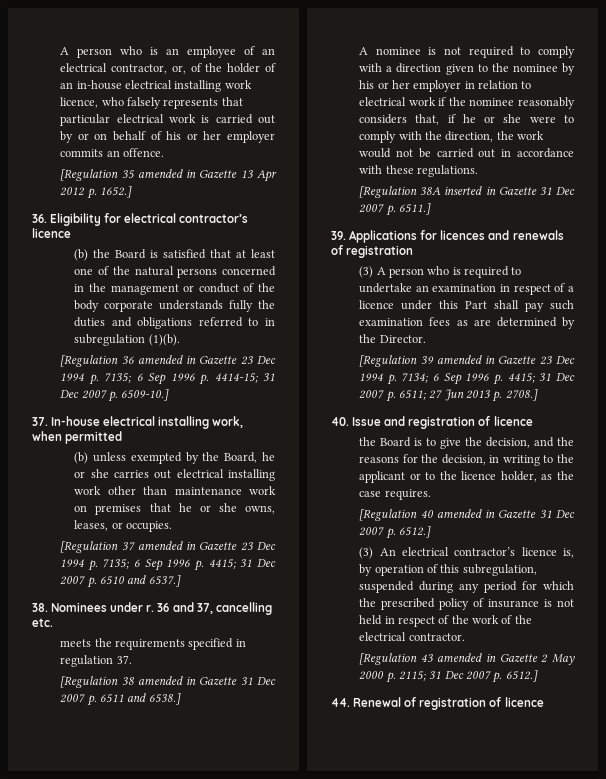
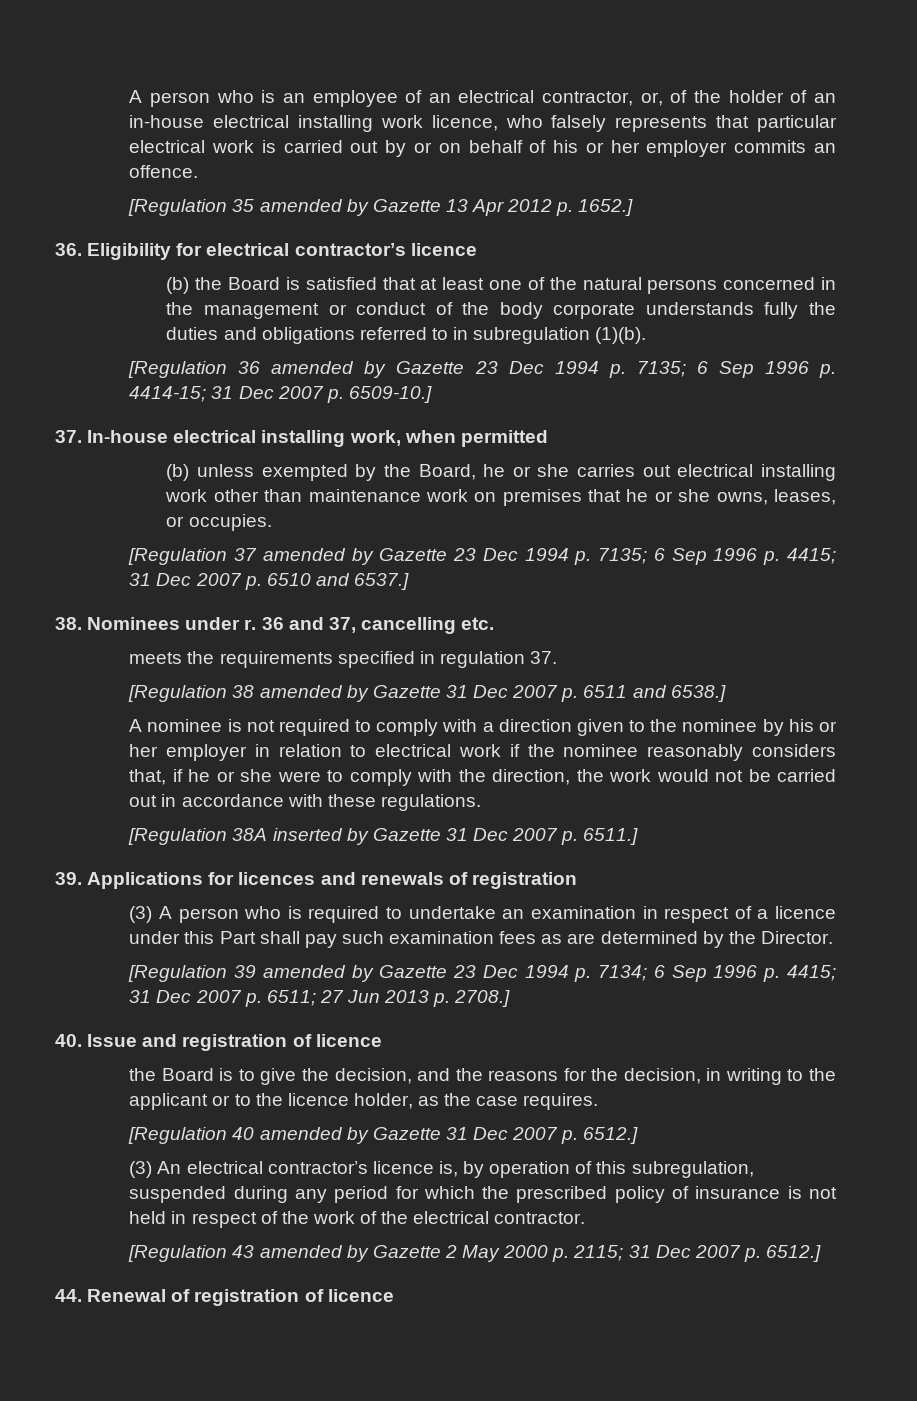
- [Regulation 35 amended in Gazette 13 Apr 2012 p. 1652.]
+ [Regulation 35 amended by Gazette 13 Apr 2012 p. 1652.]
- [Regulation 36 amended in Gazette 23 Dec 1994 p. 7135; 6 Sep 1996 p. 4414-15; 31 Dec 2007 p. 6509-10.]
+ [Regulation 36 amended by Gazette 23 Dec 1994 p. 7135; 6 Sep 1996 p. 4414-15; 31 Dec 2007 p. 6509-10.]
- [Regulation 37 amended in Gazette 23 Dec 1994 p. 7135; 6 Sep 1996 p. 4415; 31 Dec 2007 p. 6510 and 6537.]
+ [Regulation 37 amended by Gazette 23 Dec 1994 p. 7135; 6 Sep 1996 p. 4415; 31 Dec 2007 p. 6510 and 6537.]
- [Regulation 38 amended in Gazette 31 Dec 2007 p. 6511 and 6538.]
+ [Regulation 38 amended by Gazette 31 Dec 2007 p. 6511 and 6538.]
- [Regulation 38A inserted in Gazette 31 Dec 2007 p. 6511.]
+ [Regulation 38A inserted by Gazette 31 Dec 2007 p. 6511.]
- [Regulation 39 amended in Gazette 23 Dec 1994 p. 7134; 6 Sep 1996 p. 4415; 31 Dec 2007 p. 6511; 27 Jun 2013 p. 2708.]
+ [Regulation 39 amended by Gazette 23 Dec 1994 p. 7134; 6 Sep 1996 p. 4415; 31 Dec 2007 p. 6511; 27 Jun 2013 p. 2708.]
- [Regulation 40 amended in Gazette 31 Dec 2007 p. 6512.]
+ [Regulation 40 amended by Gazette 31 Dec 2007 p. 6512.]
- [Regulation 43 amended in Gazette 2 May 2000 p. 2115; 31 Dec 2007 p. 6512.]
+ [Regulation 43 amended by Gazette 2 May 2000 p. 2115; 31 Dec 2007 p. 6512.]

